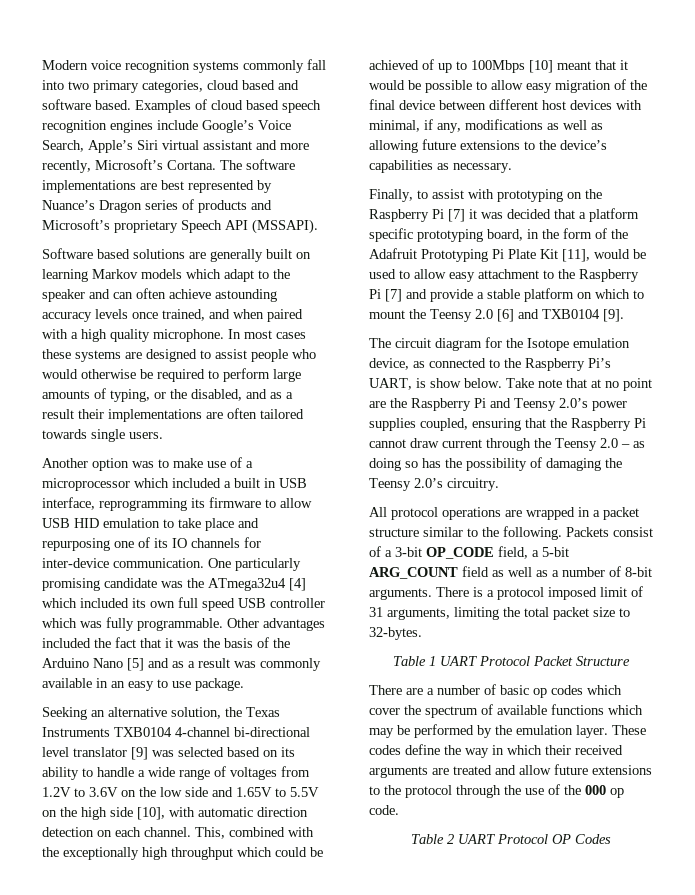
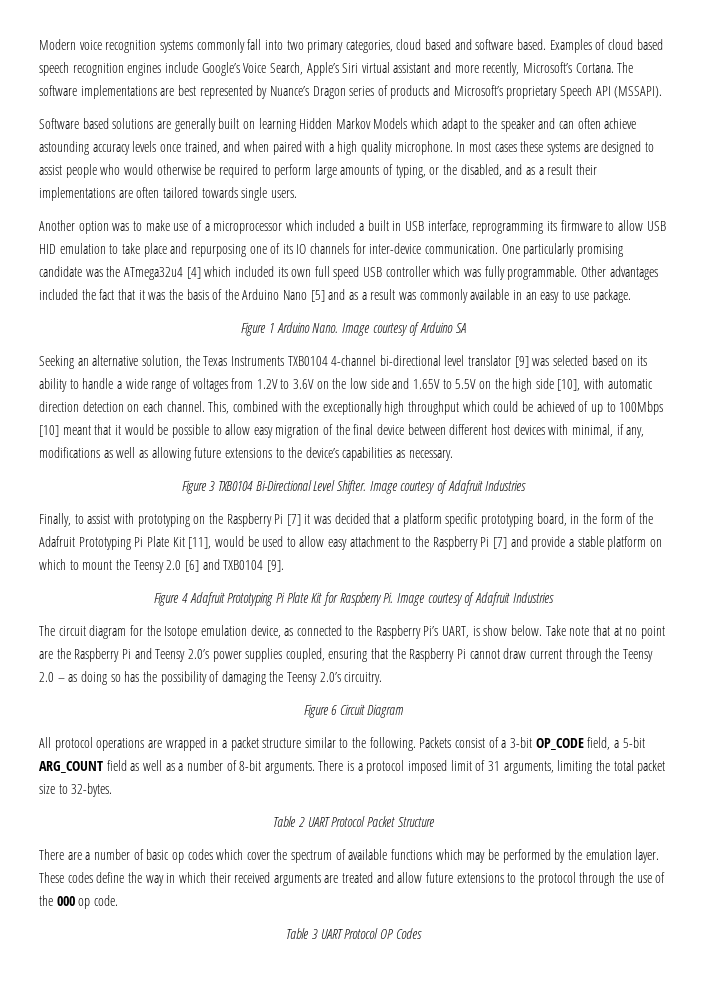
- Software based solutions are generally built on learning Markov models which adapt to the speaker and can often achieve astounding accuracy levels once trained, and when paired with a high quality microphone.
+ Software based solutions are generally built on learning Hidden Markov Models which adapt to the speaker and can often achieve astounding accuracy levels once trained, and when paired with a high quality microphone.
+ Figure 1 Arduino Nano. Image courtesy of Arduino SA
+ Figure 3 TXB0104 Bi-Directional Level Shifter. Image courtesy of Adafruit Industries
+ Figure 4 Adafruit Prototyping Pi Plate Kit for Raspberry Pi. Image courtesy of Adafruit Industries
+ Figure 6 Circuit Diagram
- Table 1 UART Protocol Packet Structure
+ Table 2 UART Protocol Packet Structure
- Table 2 UART Protocol OP Codes
+ Table 3 UART Protocol OP Codes

